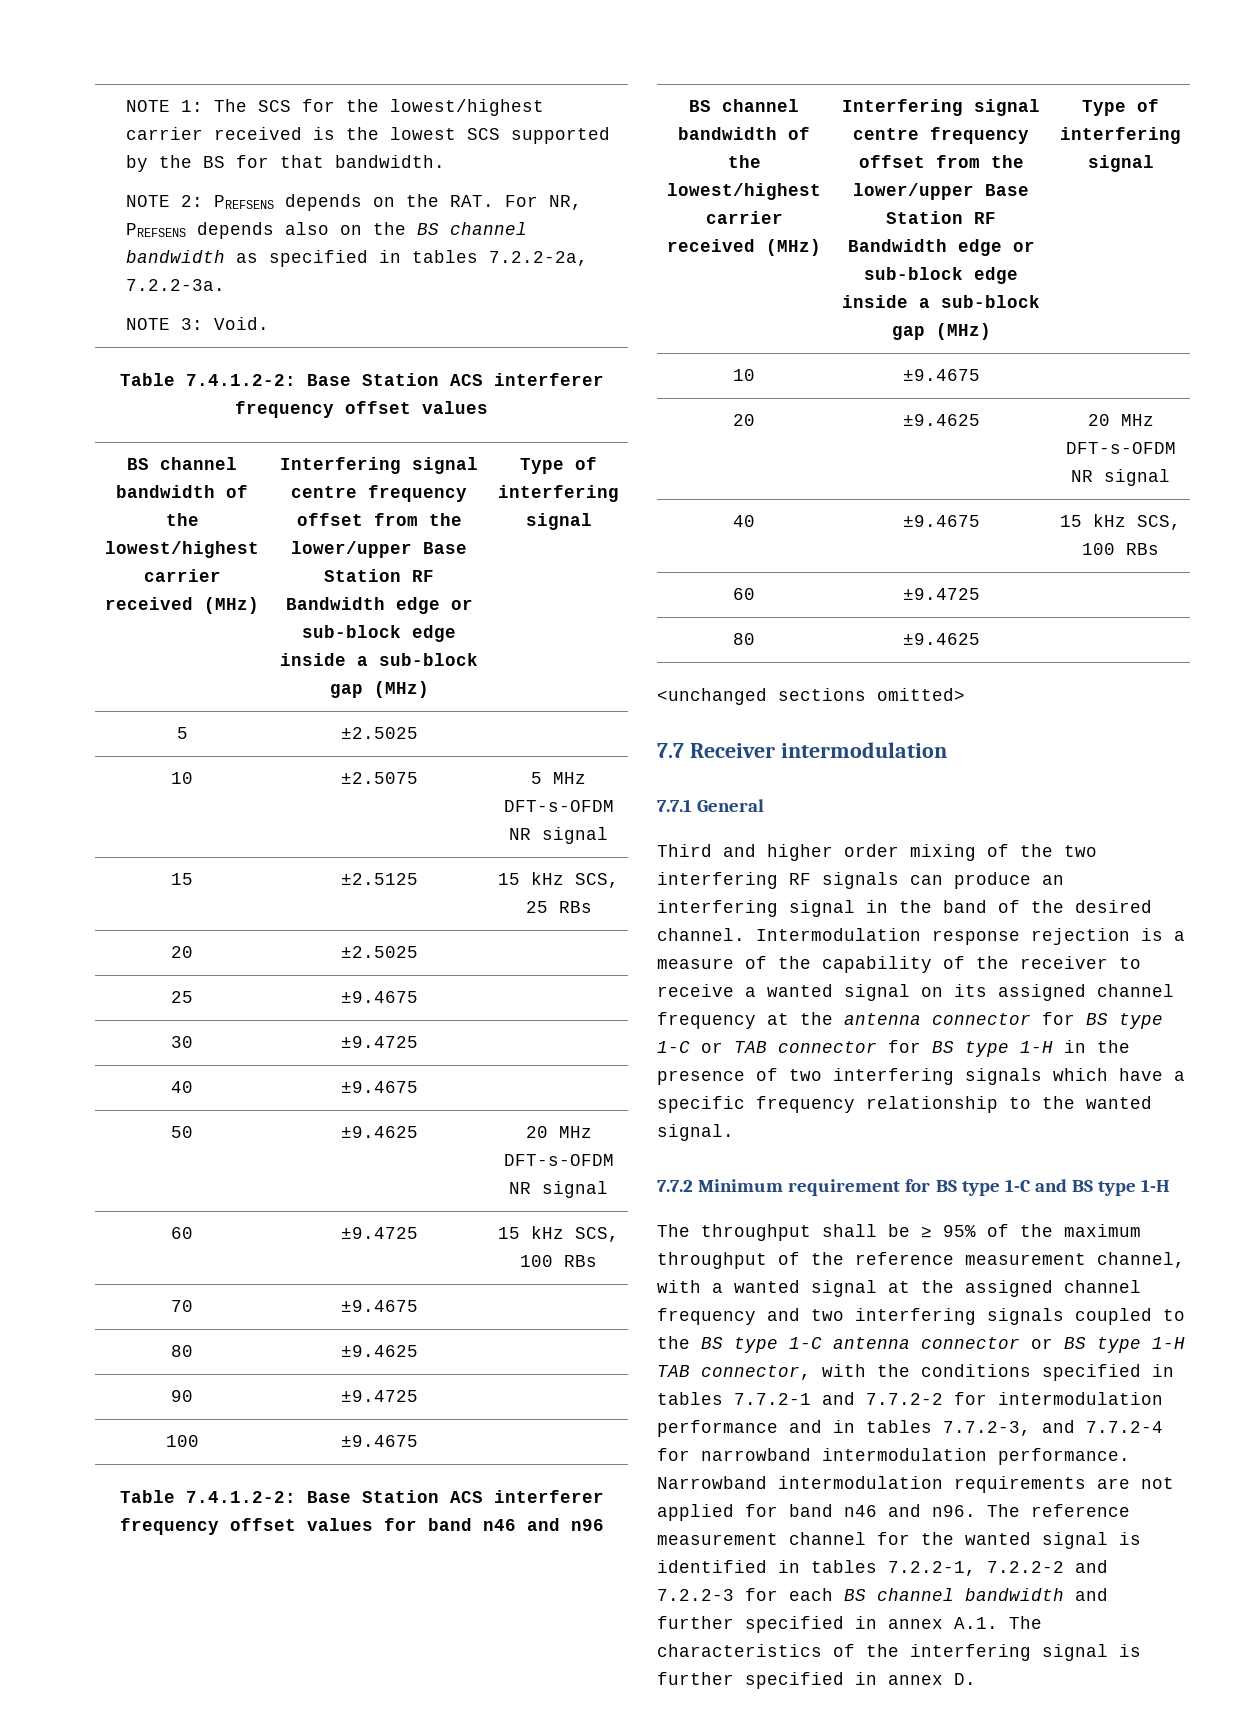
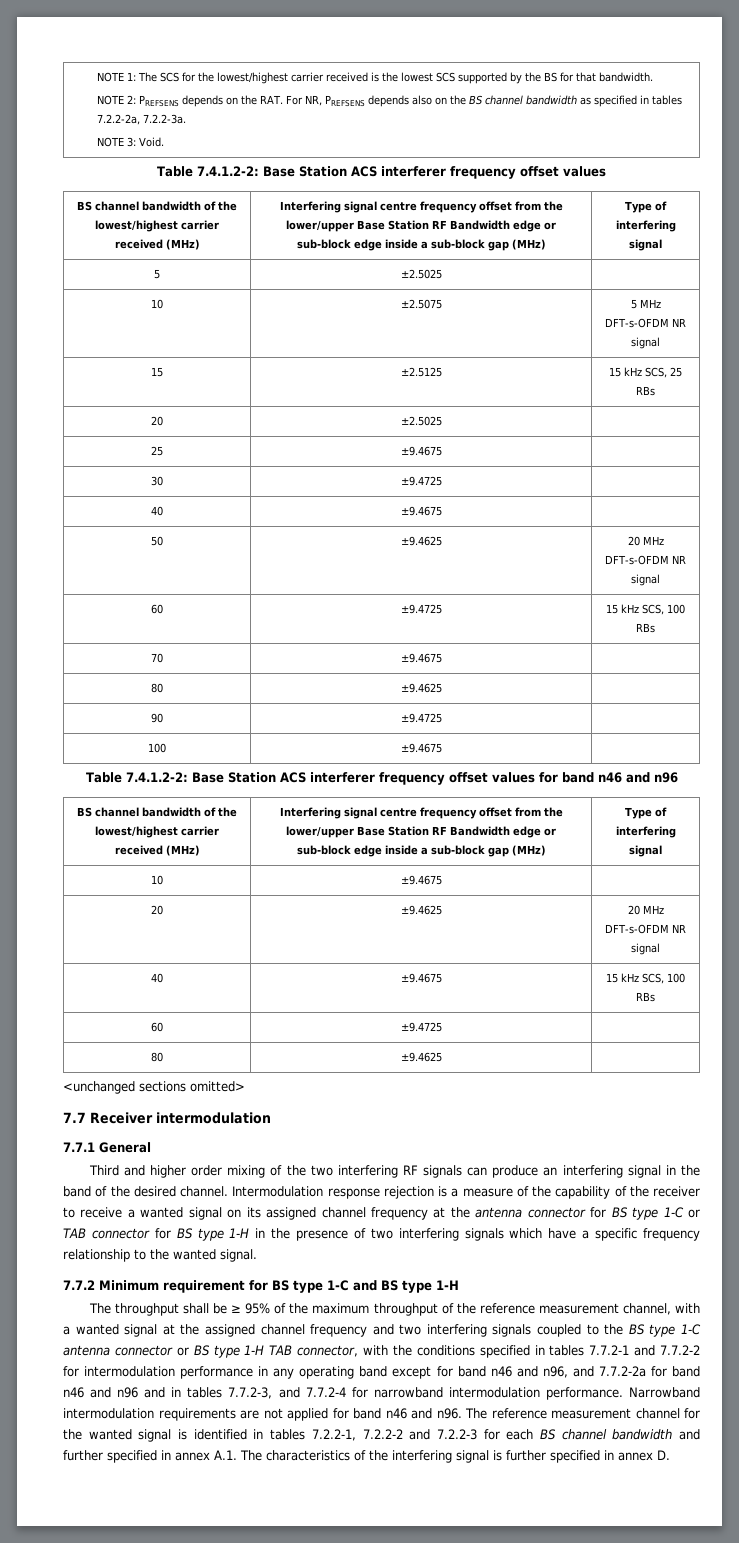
- The throughput shall be ≥ 95% of the maximum throughput of the reference measurement channel, with a wanted signal at the assigned channel frequency and two interfering signals coupled to the BS type 1-C antenna connector or BS type 1-H TAB connector, with the conditions specified in tables 7.7.2-1 and 7.7.2-2 for intermodulation performance and in tables 7.7.2-3, and 7.7.2-4 for narrowband intermodulation performance.
+ The throughput shall be ≥ 95% of the maximum throughput of the reference measurement channel, with a wanted signal at the assigned channel frequency and two interfering signals coupled to the BS type 1-C antenna connector or BS type 1-H TAB connector, with the conditions specified in tables 7.7.2-1 and 7.7.2-2 for intermodulation performance in any operating band except for band n46 and n96, and 7.7.2-2a for band n46 and n96 and in tables 7.7.2-3, and 7.7.2-4 for narrowband intermodulation performance.

